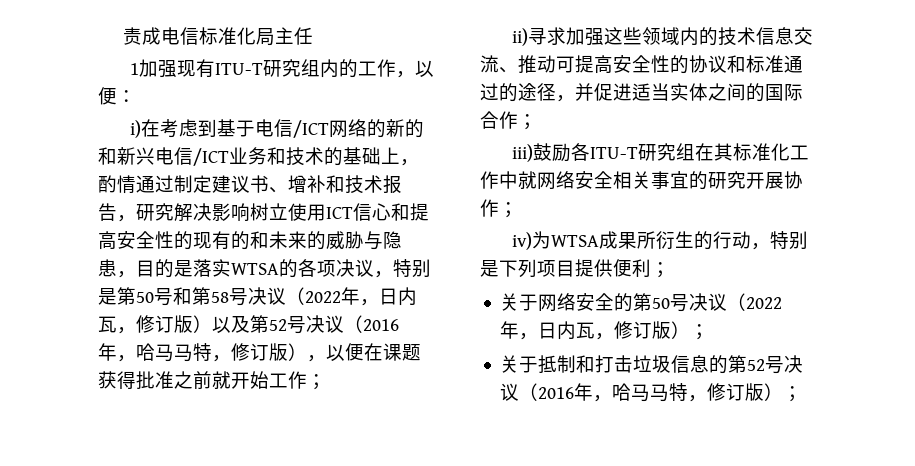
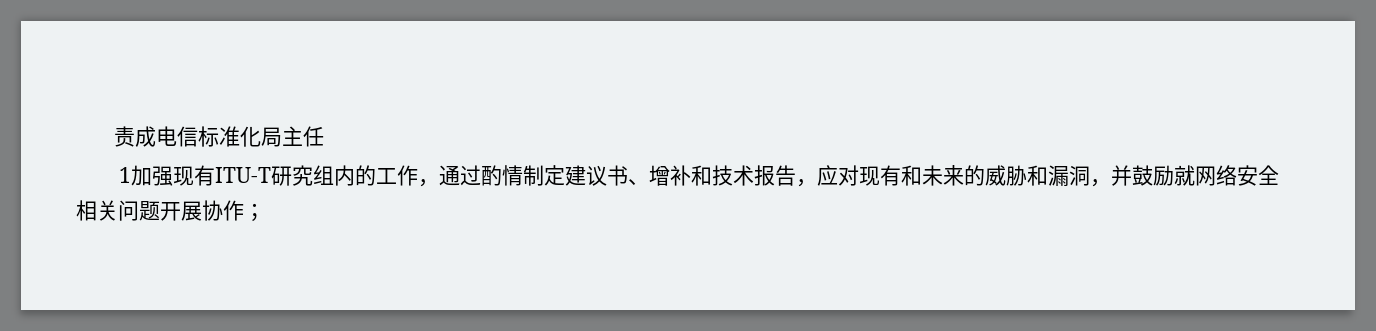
- 1加强现有ITU-T研究组内的工作，以便：
- i)在考虑到基于电信/ICT网络的新的和新兴电信/ICT业务和技术的基础上，酌情通过制定建议书、增补和技术报告，研究解决影响树立使用ICT信心和提高安全性的现有的和未来的威胁与隐患，目的是落实WTSA的各项决议，特别是第50号和第58号决议（2022年，日内瓦，修订版）以及第52号决议（2016年，哈马马特，修订版），以便在课题获得批准之前就开始工作；
- ii)寻求加强这些领域内的技术信息交流、推动可提高安全性的协议和标准通过的途径，并促进适当实体之间的国际合作；
- iii)鼓励各ITU-T研究组在其标准化工作中就网络安全相关事宜的研究开展协作；
+ 1加强现有ITU-T研究组内的工作，通过酌情制定建议书、增补和技术报告，应对现有和未来的威胁和漏洞，并鼓励就网络安全相关问题开展协作；
- iv)为WTSA成果所衍生的行动，特别是下列项目提供便利；
- 关于网络安全的第50号决议（2022年，日内瓦，修订版）；
- 关于抵制和打击垃圾信息的第52号决议（2016年，哈马马特，修订版）；

